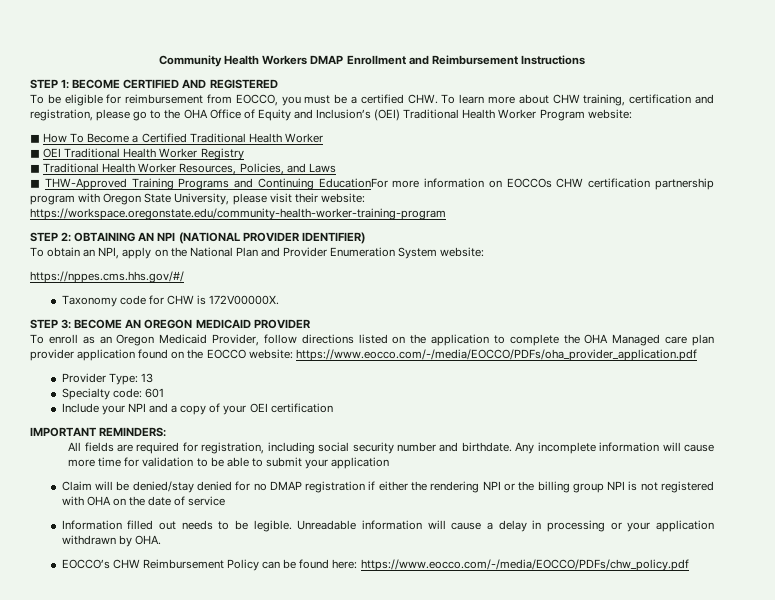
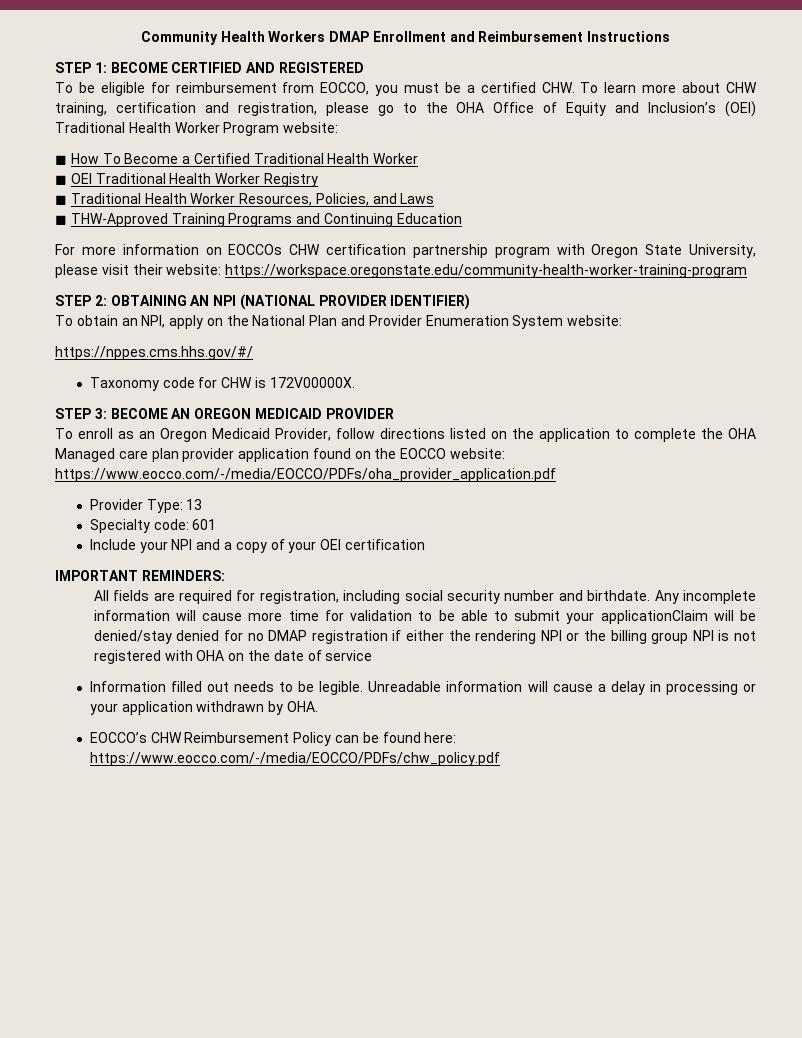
- ◼ THW-Approved Training Programs and Continuing EducationFor more information on EOCCOs CHW certification partnership program with Oregon State University, please visit their website: https://workspace.oregonstate.edu/community-health-worker-training-program
+ ◼ THW-Approved Training Programs and Continuing Education
+ For more information on EOCCOs CHW certification partnership program with Oregon State University, please visit their website: https://workspace.oregonstate.edu/community-health-worker-training-program
- Any incomplete information will cause more time for validation to be able to submit your application
- Claim will be denied/stay denied for no DMAP registration if either the rendering NPI or the billing group NPI is not registered with OHA on the date of service
+ Any incomplete information will cause more time for validation to be able to submit your applicationClaim will be denied/stay denied for no DMAP registration if either the rendering NPI or the billing group NPI is not registered with OHA on the date of service

